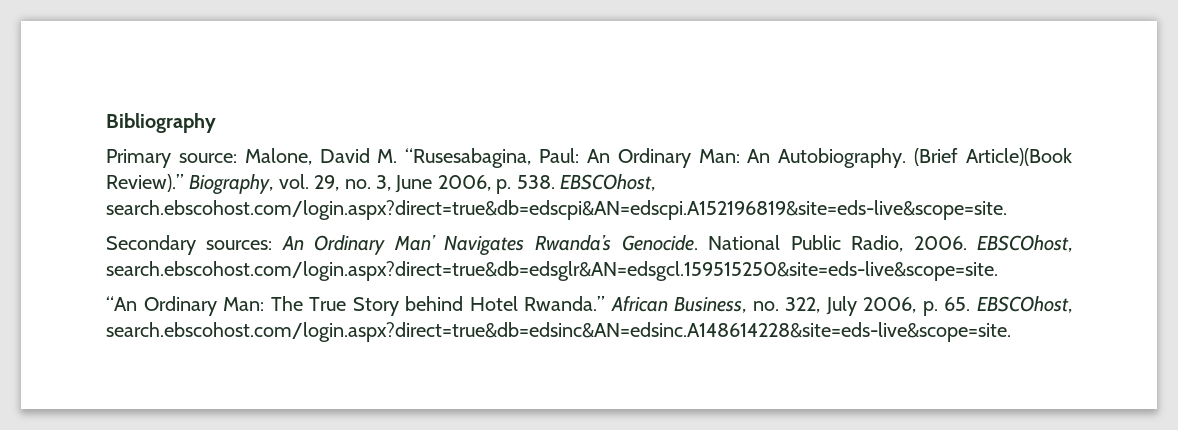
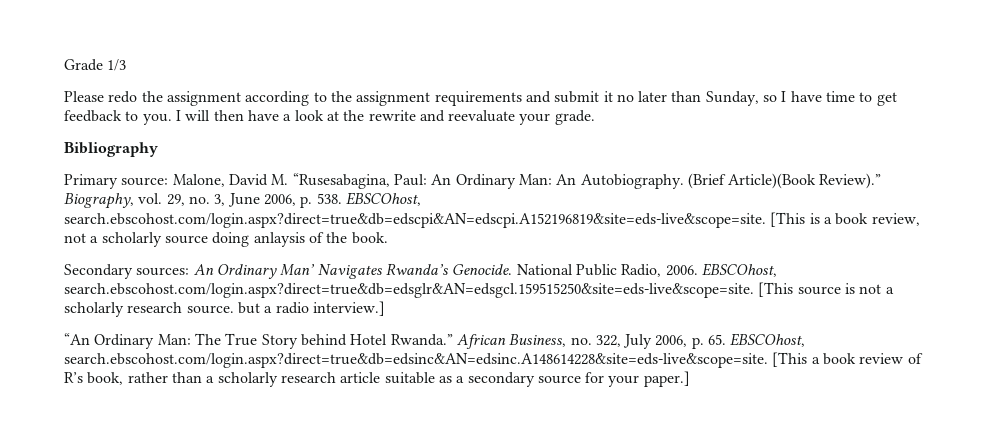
+ Grade 1/3
+ Please redo the assignment according to the assignment requirements and submit it no later than Sunday, so I have time to get feedback to you. I will then have a look at the rewrite and reevaluate your grade.
- Biography, vol. 29, no. 3, June 2006, p. 538. EBSCOhost, search.ebscohost.com/login.aspx?direct=true&db=edscpi&AN=edscpi.A152196819&site=eds-live&scope=site.
+ Biography, vol. 29, no. 3, June 2006, p. 538. EBSCOhost, search.ebscohost.com/login.aspx?direct=true&db=edscpi&AN=edscpi.A152196819&site=eds-live&scope=site. [This is a book review, not a scholarly source doing anlaysis of the book.
- EBSCOhost, search.ebscohost.com/login.aspx?direct=true&db=edsglr&AN=edsgcl.159515250&site=eds-live&scope=site.
+ EBSCOhost, search.ebscohost.com/login.aspx?direct=true&db=edsglr&AN=edsgcl.159515250&site=eds-live&scope=site. [This source is not a scholarly research source. but a radio interview.]
- African Business, no. 322, July 2006, p. 65. EBSCOhost, search.ebscohost.com/login.aspx?direct=true&db=edsinc&AN=edsinc.A148614228&site=eds-live&scope=site.
+ African Business, no. 322, July 2006, p. 65. EBSCOhost, search.ebscohost.com/login.aspx?direct=true&db=edsinc&AN=edsinc.A148614228&site=eds-live&scope=site. [This a book review of R’s book, rather than a scholarly research article suitable as a secondary source for your paper.]

